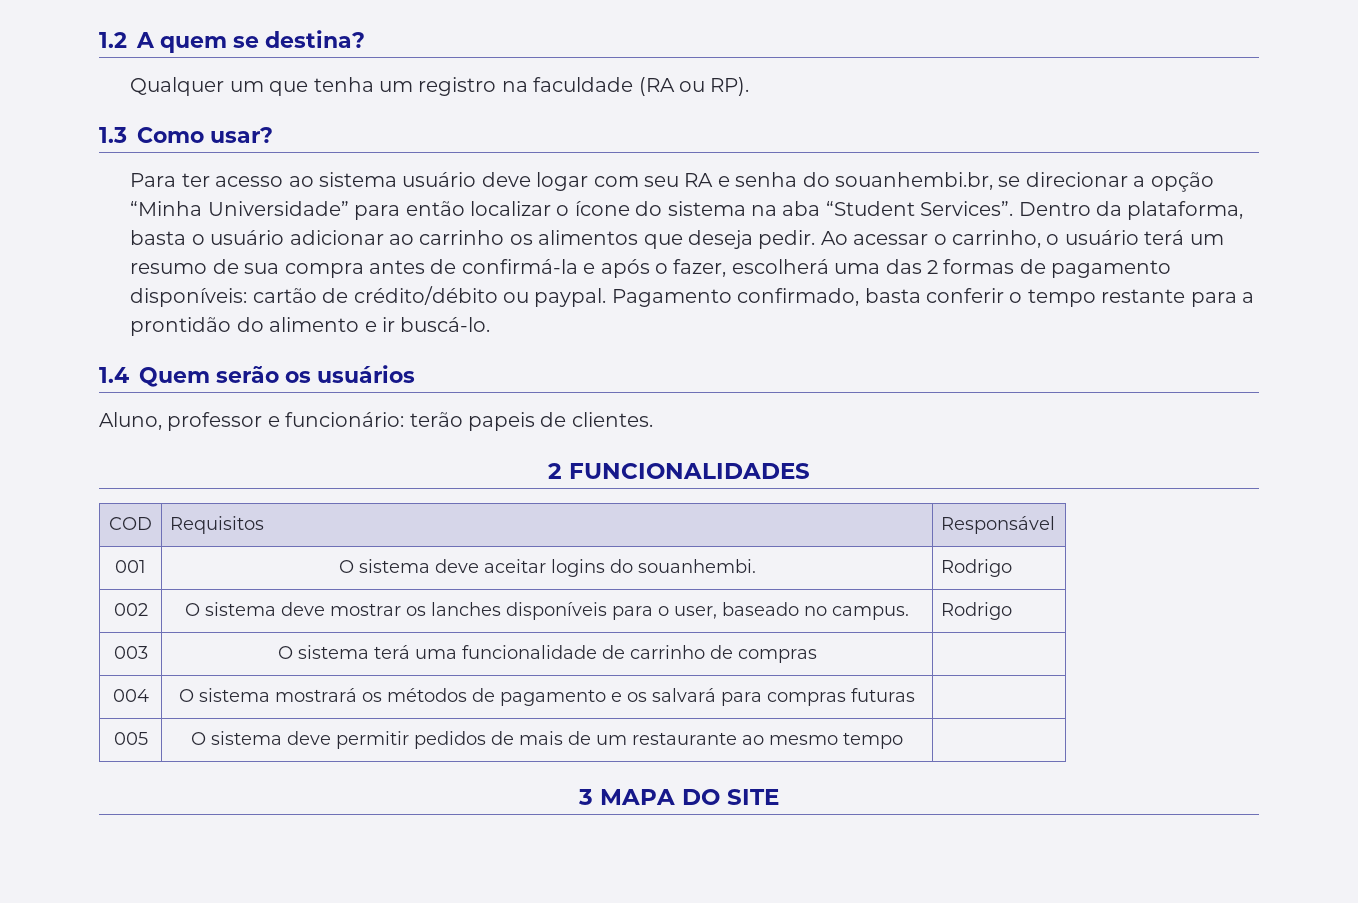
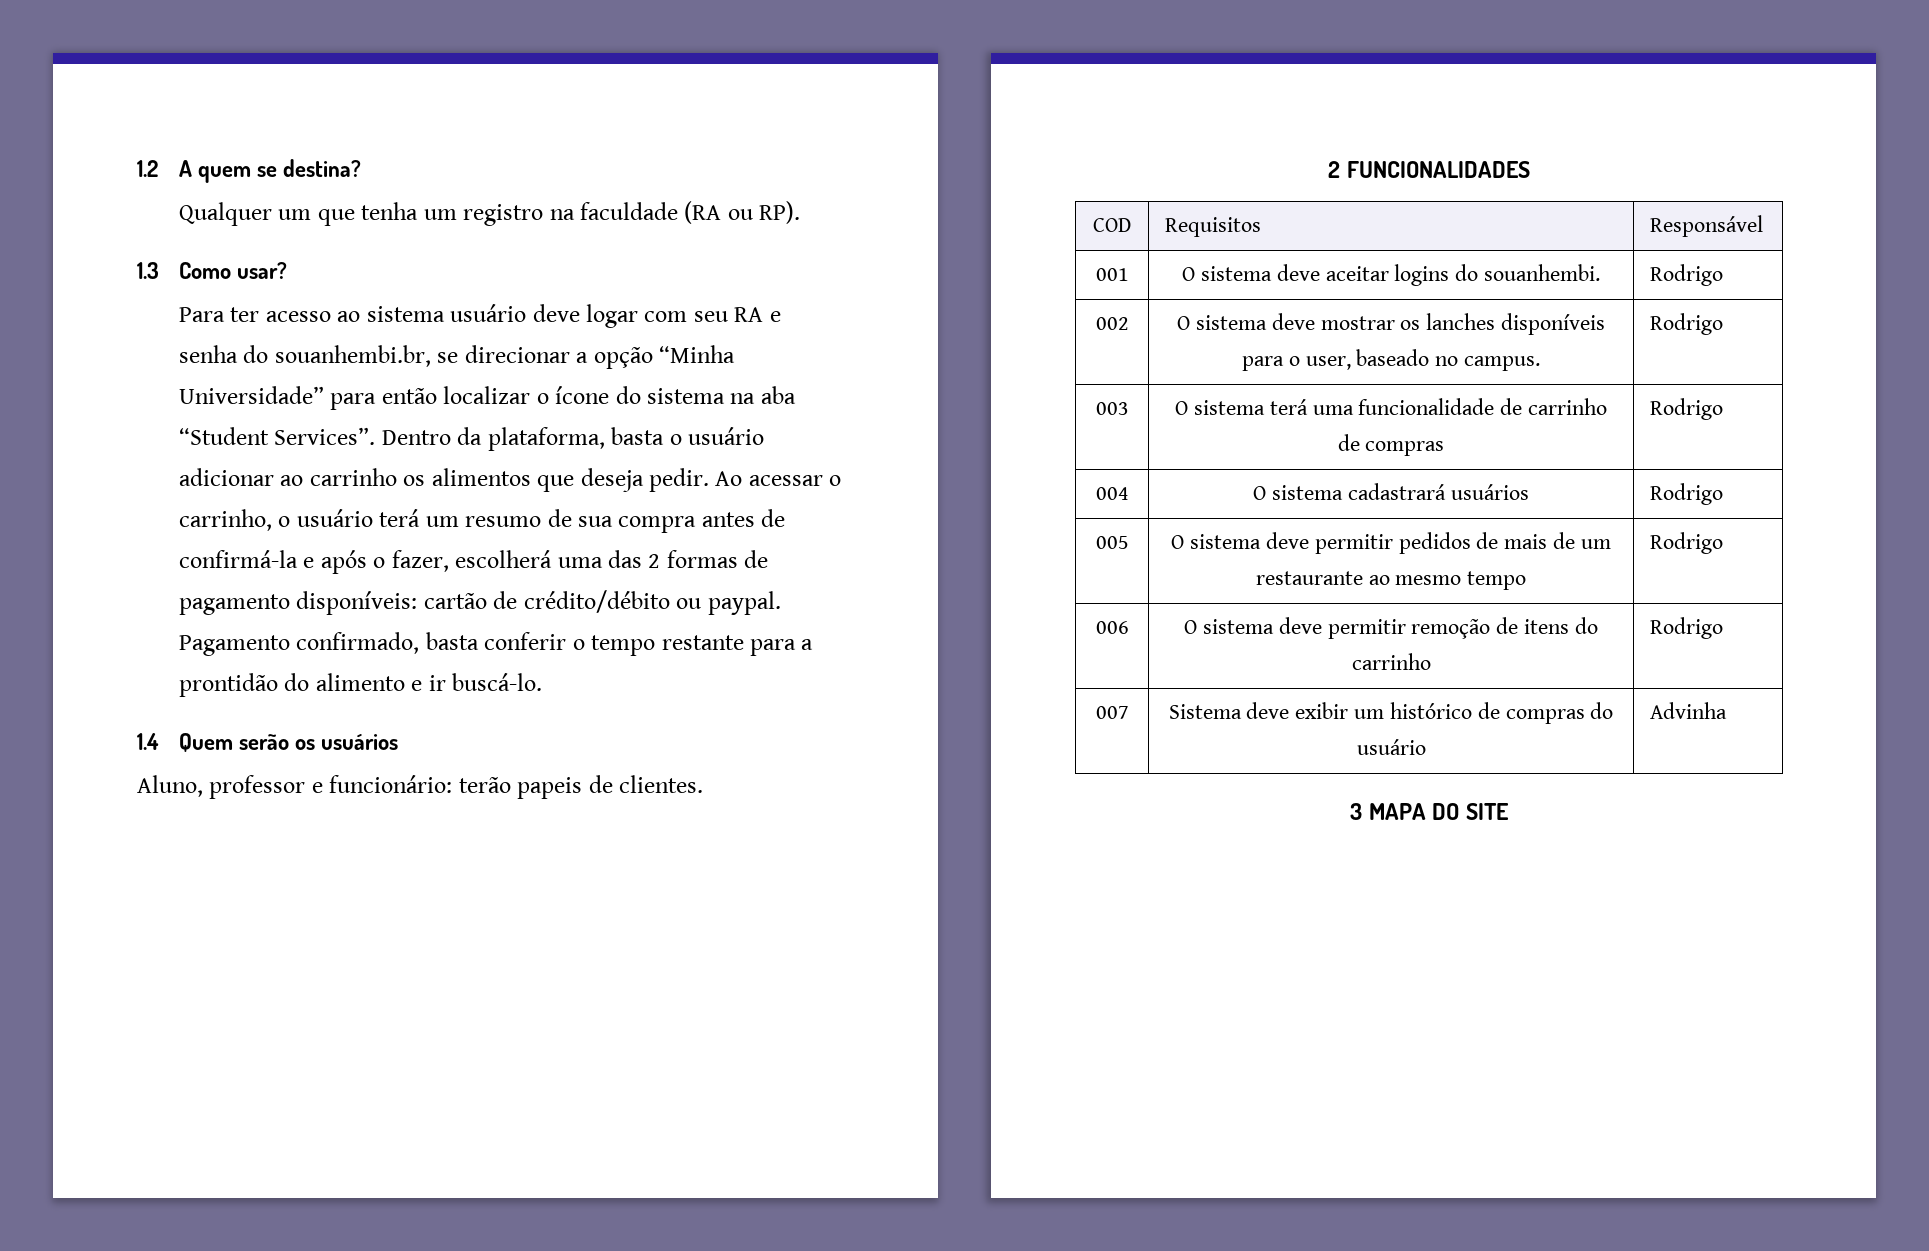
- 003 | O sistema terá uma funcionalidade de carrinho de compras |
+ 003 | O sistema terá uma funcionalidade de carrinho de compras | Rodrigo
- 004 | O sistema mostrará os métodos de pagamento e os salvará para compras futuras |
+ 004 | O sistema cadastrará usuários | Rodrigo
- 005 | O sistema deve permitir pedidos de mais de um restaurante ao mesmo tempo |
+ 005 | O sistema deve permitir pedidos de mais de um restaurante ao mesmo tempo | Rodrigo
+ 006 | O sistema deve permitir remoção de itens do carrinho | Rodrigo
+ 007 | Sistema deve exibir um histórico de compras do usuário | Advinha

